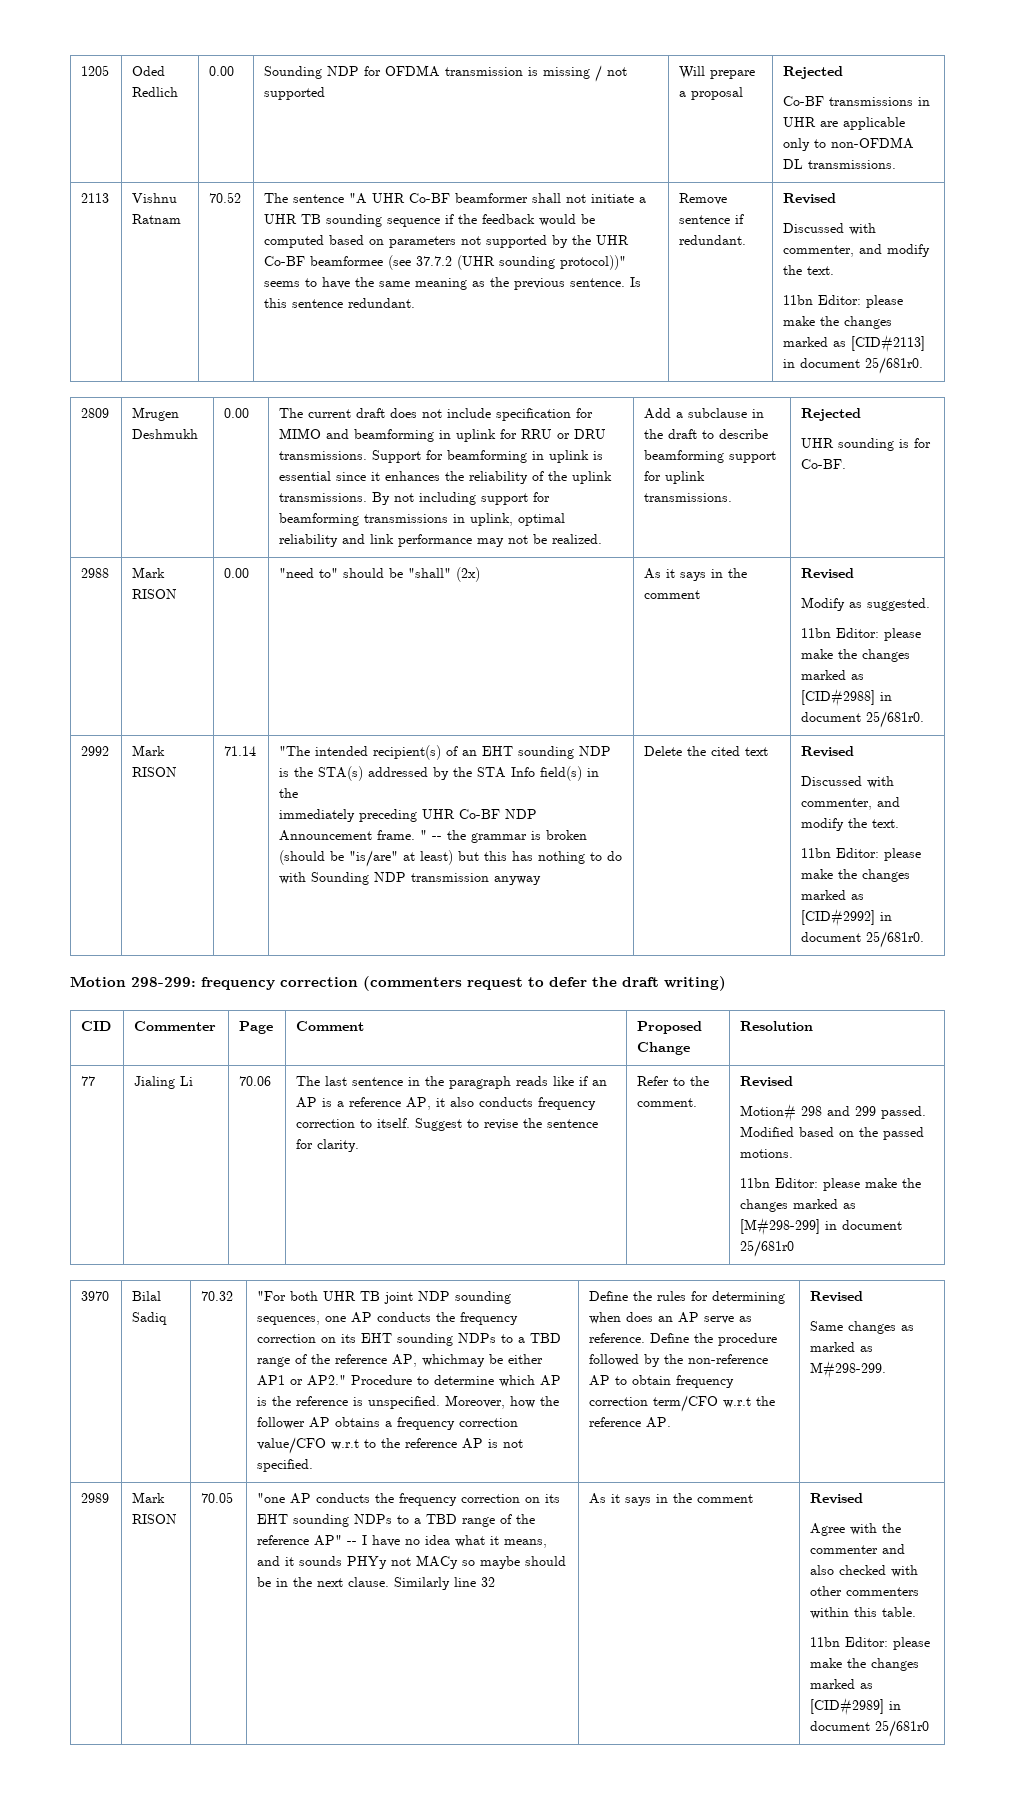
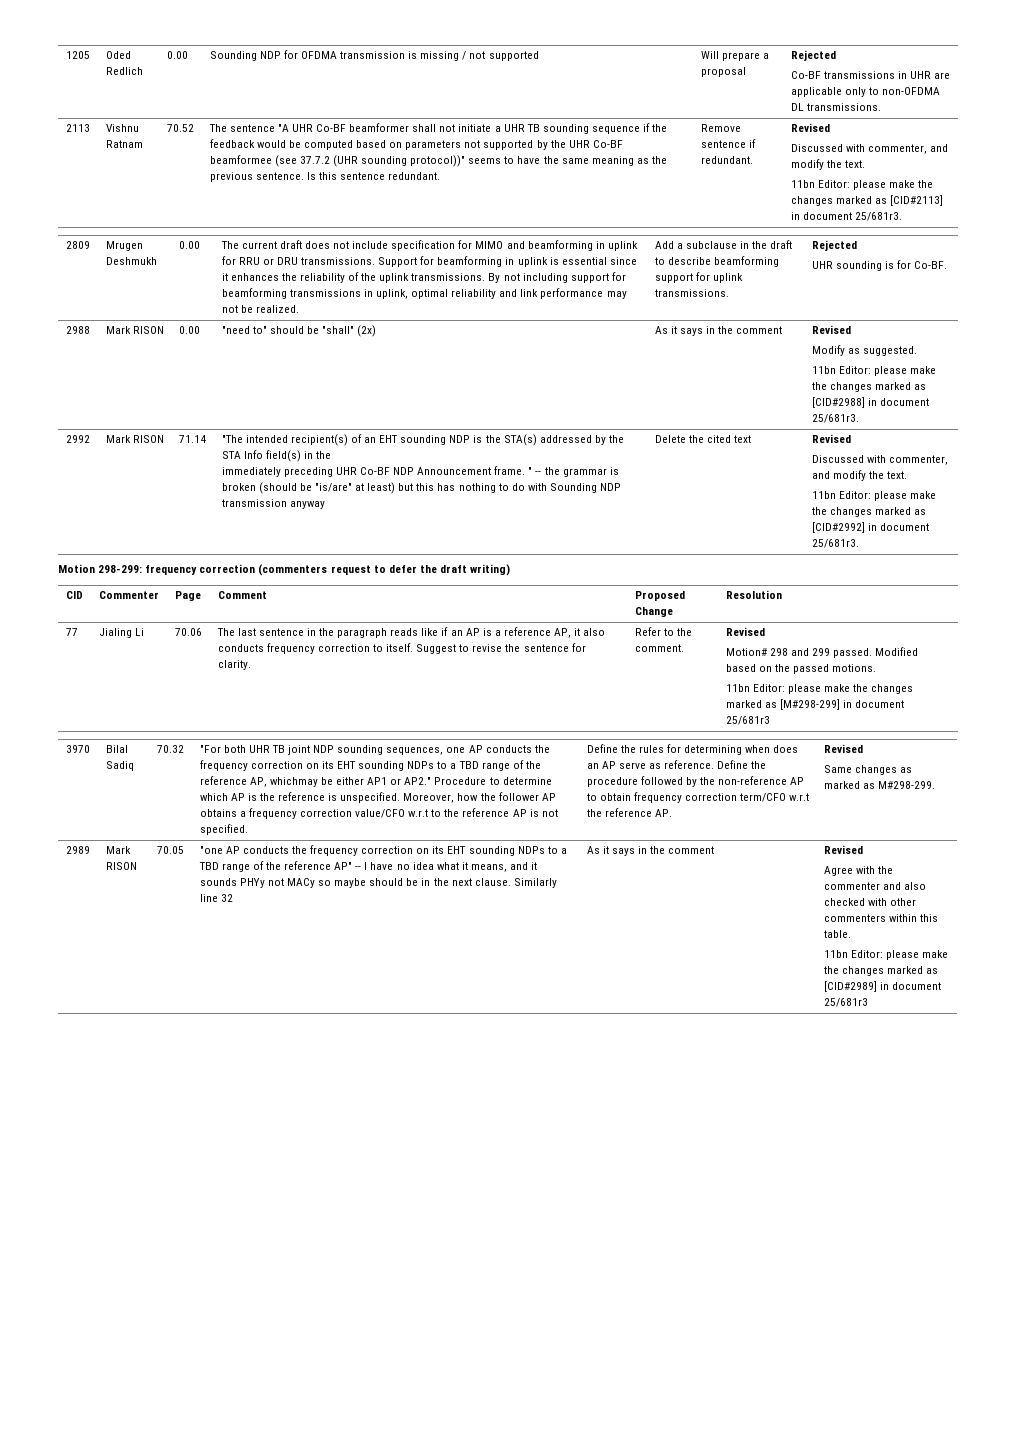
- 11bn Editor: please make the changes marked as [CID#2113] in document 25/681r0.
+ 11bn Editor: please make the changes marked as [CID#2113] in document 25/681r3.
  2988 | Mark RISON | 0.00 | "need to" should be "shall" (2x) | As it says in the comment | Revised
  Modify as suggested.
- 11bn Editor: please make the changes marked as [CID#2988] in document 25/681r0.
+ 11bn Editor: please make the changes marked as [CID#2988] in document 25/681r3.
- 11bn Editor: please make the changes marked as [CID#2992] in document 25/681r0.
+ 11bn Editor: please make the changes marked as [CID#2992] in document 25/681r3.
- 11bn Editor: please make the changes marked as [M#298-299] in document 25/681r0
+ 11bn Editor: please make the changes marked as [M#298-299] in document 25/681r3
- 11bn Editor: please make the changes marked as [CID#2989] in document 25/681r0
+ 11bn Editor: please make the changes marked as [CID#2989] in document 25/681r3

